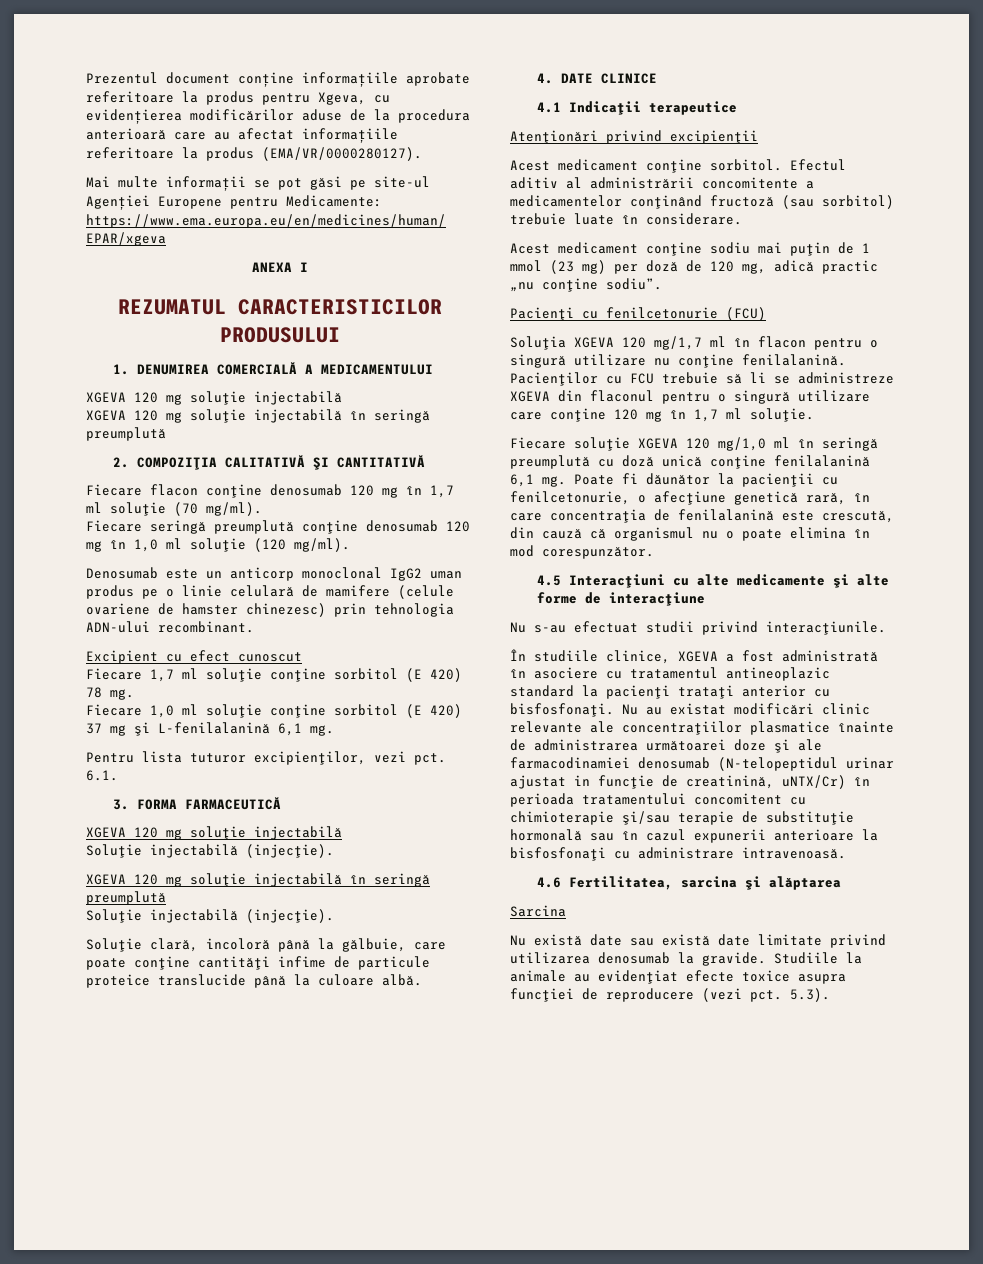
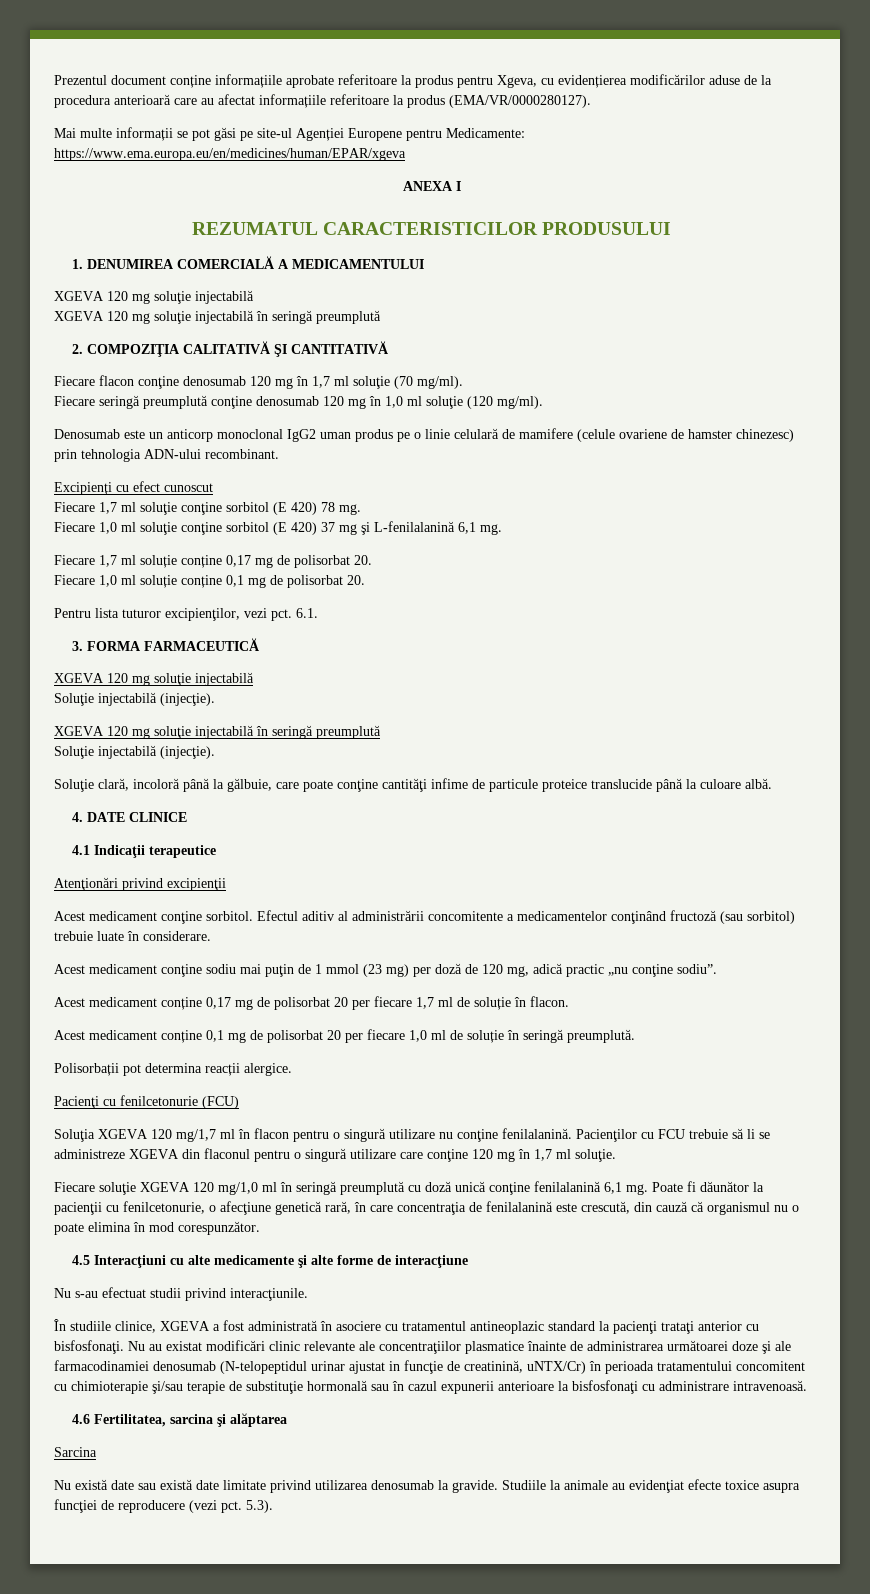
- Excipient cu efect cunoscut
+ Excipienți cu efect cunoscut
+ Fiecare 1,7 ml soluție conține 0,17 mg de polisorbat 20.
+ Fiecare 1,0 ml soluție conține 0,1 mg de polisorbat 20.
+ Acest medicament conține 0,17 mg de polisorbat 20 per fiecare 1,7 ml de soluție în flacon.
+ Acest medicament conține 0,1 mg de polisorbat 20 per fiecare 1,0 ml de soluție în seringă preumplută.
+ Polisorbații pot determina reacții alergice.

